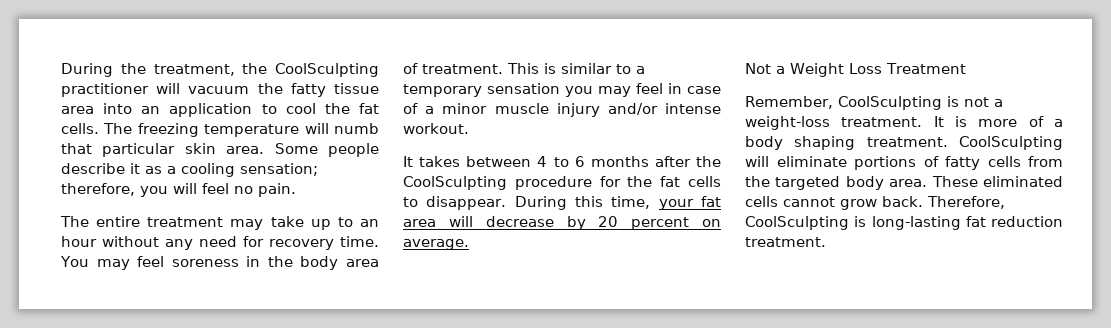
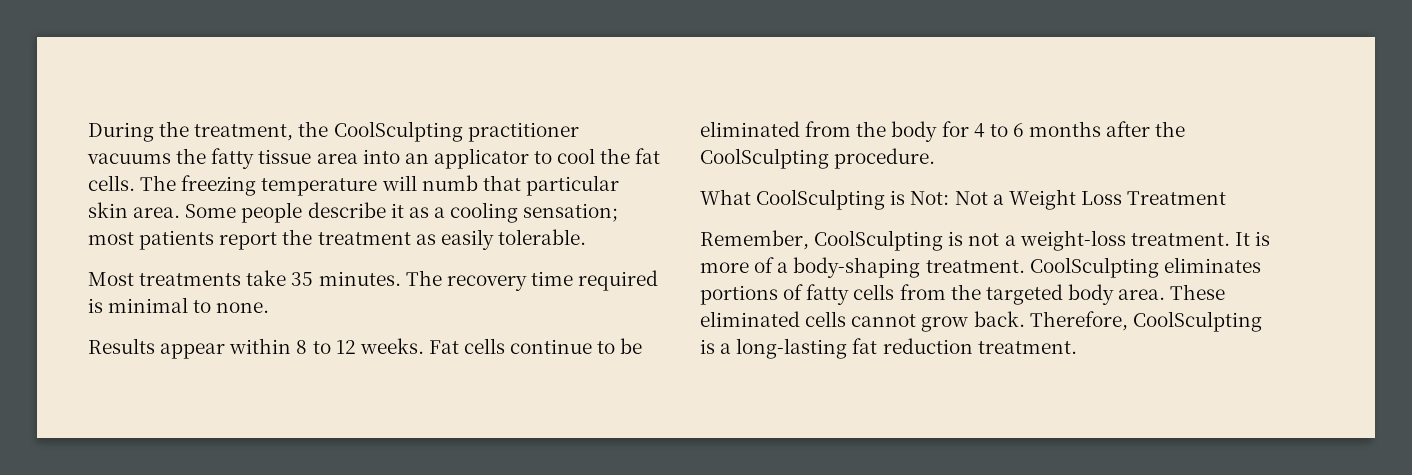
- During the treatment, the CoolSculpting practitioner will vacuum the fatty tissue area into an application to cool the fat cells.
+ During the treatment, the CoolSculpting practitioner vacuums the fatty tissue area into an applicator to cool the fat cells.
- Some people describe it as a cooling sensation; therefore, you will feel no pain.
- The entire treatment may take up to an hour without any need for recovery time. You may feel soreness in the body area of treatment. This is similar to a temporary sensation you may feel in case of a minor muscle injury and/or intense workout.
- It takes between 4 to 6 months after the CoolSculpting procedure for the fat cells to disappear. During this time, your fat area will decrease by 20 percent on average.
- Not a Weight Loss Treatment
+ Some people describe it as a cooling sensation; most patients report the treatment as easily tolerable.
+ Most treatments take 35 minutes. The recovery time required is minimal to none.
+ Results appear within 8 to 12 weeks. Fat cells continue to be eliminated from the body for 4 to 6 months after the CoolSculpting procedure.
+ What CoolSculpting is Not: Not a Weight Loss Treatment
- It is more of a body shaping treatment. CoolSculpting will eliminate portions of fatty cells from the targeted body area.
+ It is more of a body-shaping treatment. CoolSculpting eliminates portions of fatty cells from the targeted body area.
- Therefore, CoolSculpting is long-lasting fat reduction treatment.
+ Therefore, CoolSculpting is a long-lasting fat reduction treatment.

